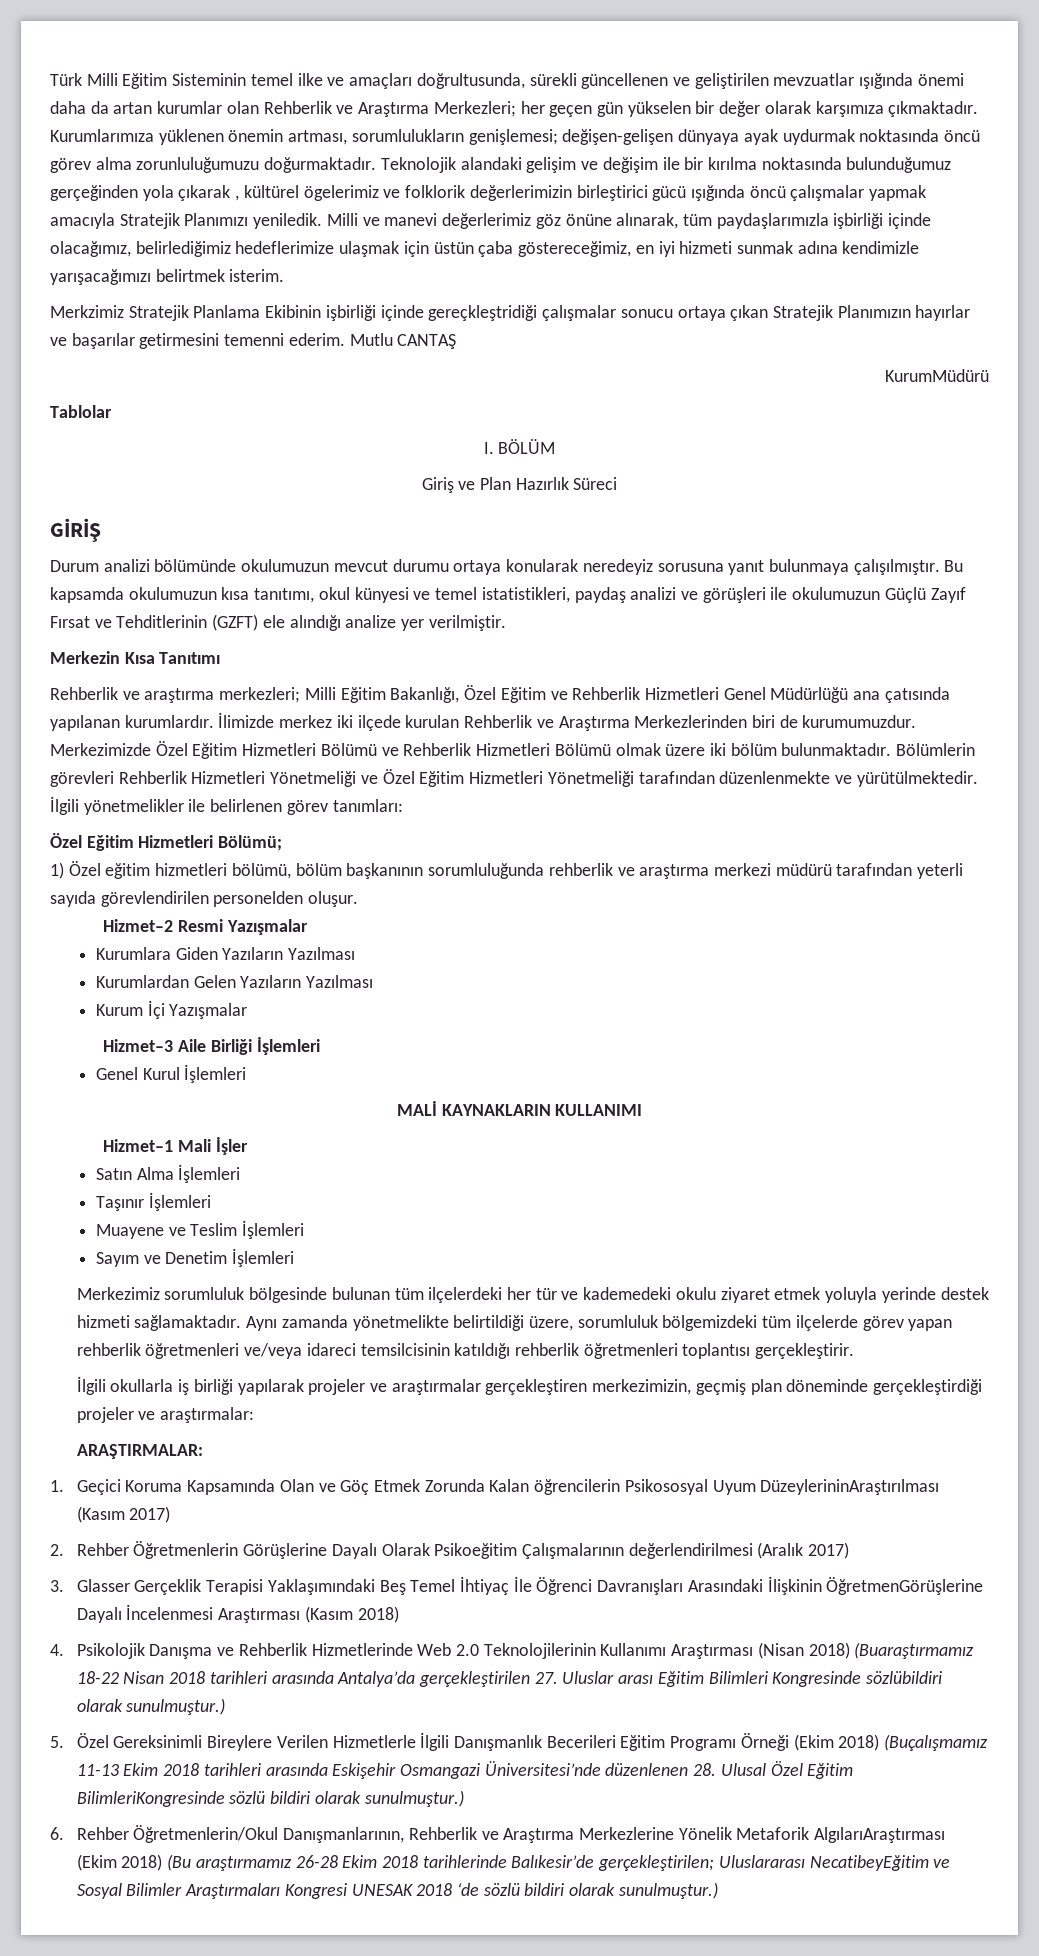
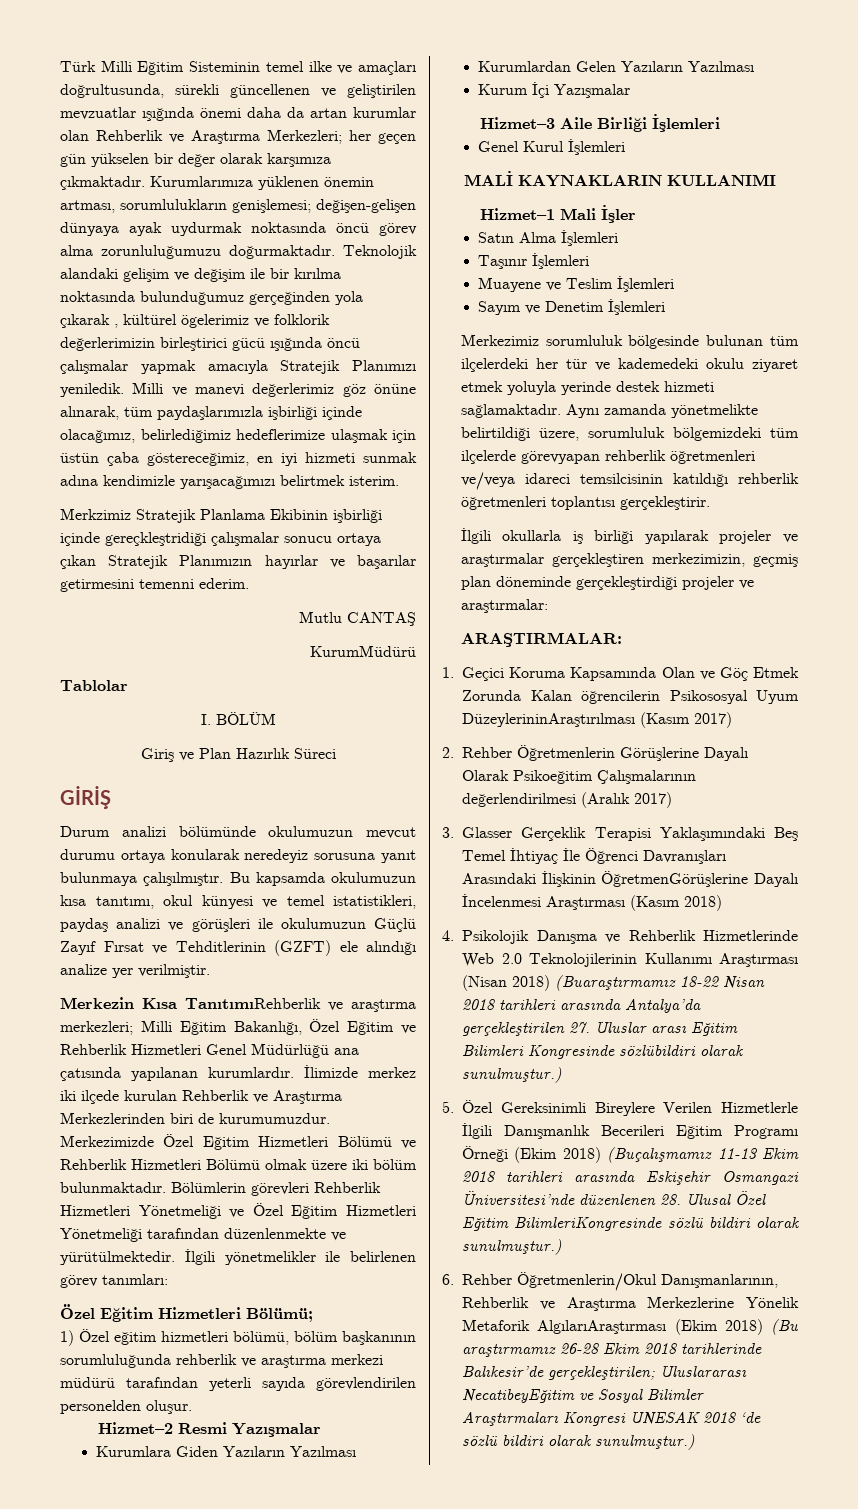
- Merkzimiz Stratejik Planlama Ekibinin işbirliği içinde gereçkleştridiği çalışmalar sonucu ortaya çıkan Stratejik Planımızın hayırlar ve başarılar getirmesini temenni ederim. Mutlu CANTAŞ
+ Merkzimiz Stratejik Planlama Ekibinin işbirliği içinde gereçkleştridiği çalışmalar sonucu ortaya çıkan Stratejik Planımızın hayırlar ve başarılar getirmesini temenni ederim.
+ Mutlu CANTAŞ
- Merkezin Kısa Tanıtımı
- Rehberlik ve araştırma merkezleri; Milli Eğitim Bakanlığı, Özel Eğitim ve Rehberlik Hizmetleri Genel Müdürlüğü ana çatısında yapılanan kurumlardır.
+ Merkezin Kısa TanıtımıRehberlik ve araştırma merkezleri; Milli Eğitim Bakanlığı, Özel Eğitim ve Rehberlik Hizmetleri Genel Müdürlüğü ana çatısında yapılanan kurumlardır.
- Aynı zamanda yönetmelikte belirtildiği üzere, sorumluluk bölgemizdeki tüm ilçelerde görev yapan rehberlik öğretmenleri ve/veya idareci temsilcisinin katıldığı rehberlik öğretmenleri toplantısı gerçekleştirir.
+ Aynı zamanda yönetmelikte belirtildiği üzere, sorumluluk bölgemizdeki tüm ilçelerde görevyapan rehberlik öğretmenleri ve/veya idareci temsilcisinin katıldığı rehberlik öğretmenleri toplantısı gerçekleştirir.

